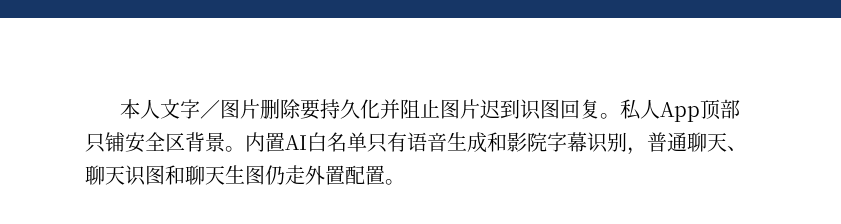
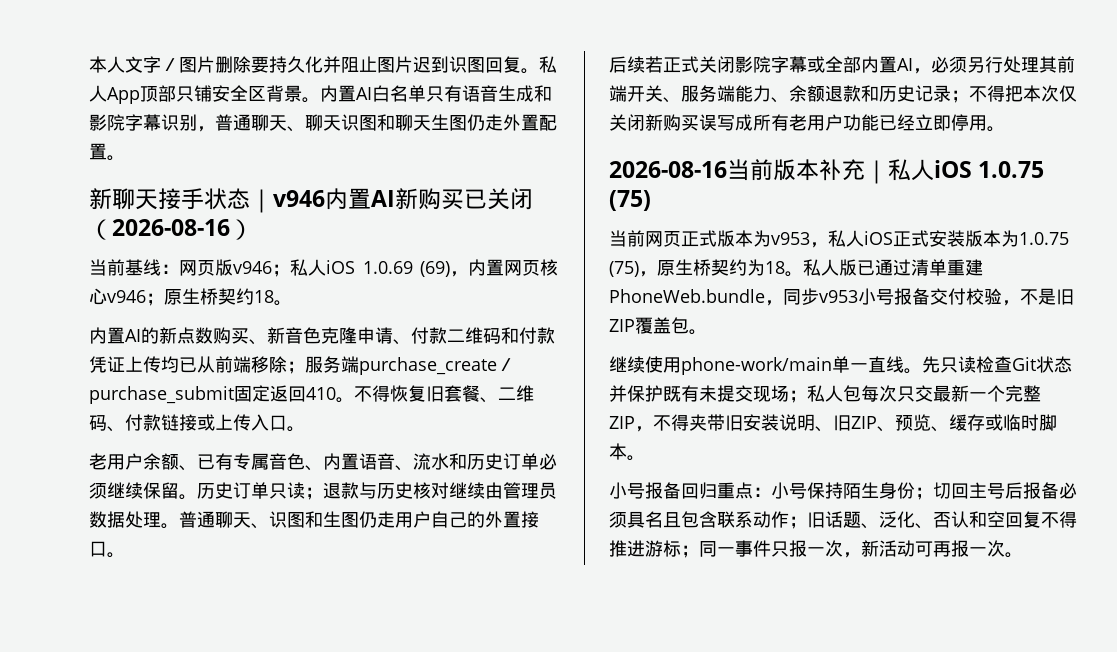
+ 新聊天接手状态｜v946内置AI新购买已关闭（2026-08-16）
+ 当前基线：网页版v946；私人iOS 1.0.69 (69)，内置网页核心v946；原生桥契约18。
+ 内置AI的新点数购买、新音色克隆申请、付款二维码和付款凭证上传均已从前端移除；服务端purchase_create／purchase_submit固定返回410。不得恢复旧套餐、二维码、付款链接或上传入口。
+ 老用户余额、已有专属音色、内置语音、流水和历史订单必须继续保留。历史订单只读；退款与历史核对继续由管理员数据处理。普通聊天、识图和生图仍走用户自己的外置接口。
+ 后续若正式关闭影院字幕或全部内置AI，必须另行处理其前端开关、服务端能力、余额退款和历史记录；不得把本次仅关闭新购买误写成所有老用户功能已经立即停用。
+ 2026-08-16当前版本补充｜私人iOS 1.0.75 (75)
+ 当前网页正式版本为v953，私人iOS正式安装版本为1.0.75 (75)，原生桥契约为18。私人版已通过清单重建PhoneWeb.bundle，同步v953小号报备交付校验，不是旧ZIP覆盖包。
+ 继续使用phone-work/main单一直线。先只读检查Git状态并保护既有未提交现场；私人包每次只交最新一个完整ZIP，不得夹带旧安装说明、旧ZIP、预览、缓存或临时脚本。
+ 小号报备回归重点：小号保持陌生身份；切回主号后报备必须具名且包含联系动作；旧话题、泛化、否认和空回复不得推进游标；同一事件只报一次，新活动可再报一次。

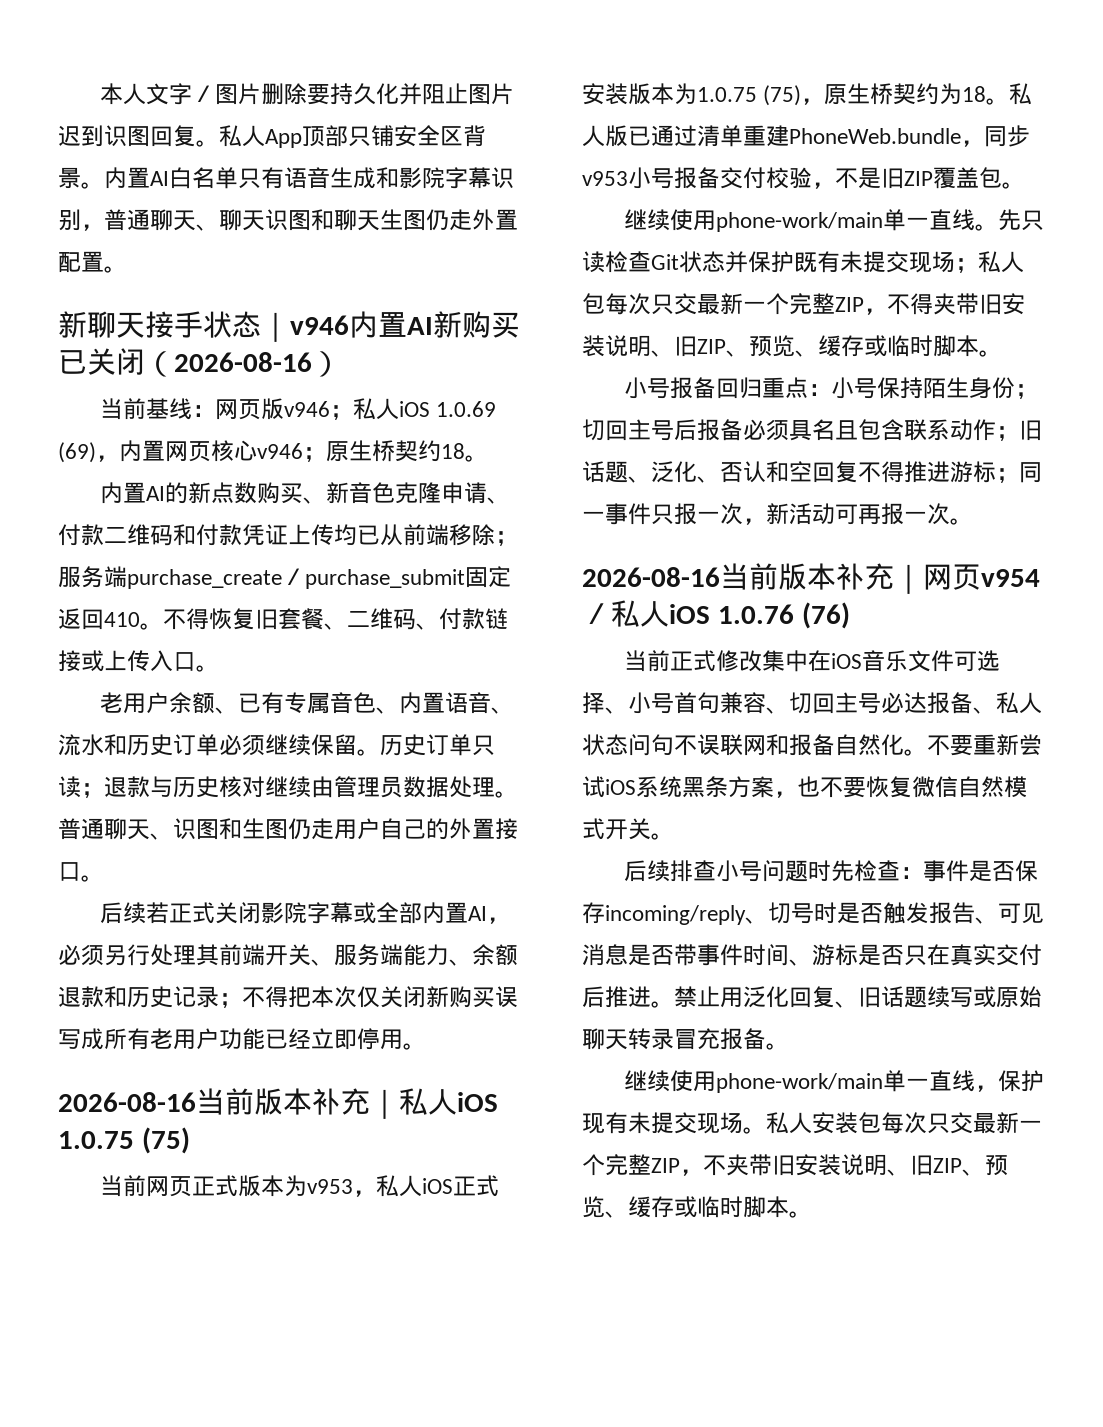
+ 2026-08-16当前版本补充｜网页v954／私人iOS 1.0.76 (76)
+ 当前正式修改集中在iOS音乐文件可选择、小号首句兼容、切回主号必达报备、私人状态问句不误联网和报备自然化。不要重新尝试iOS系统黑条方案，也不要恢复微信自然模式开关。
+ 后续排查小号问题时先检查：事件是否保存incoming/reply、切号时是否触发报告、可见消息是否带事件时间、游标是否只在真实交付后推进。禁止用泛化回复、旧话题续写或原始聊天转录冒充报备。
+ 继续使用phone-work/main单一直线，保护现有未提交现场。私人安装包每次只交最新一个完整ZIP，不夹带旧安装说明、旧ZIP、预览、缓存或临时脚本。

